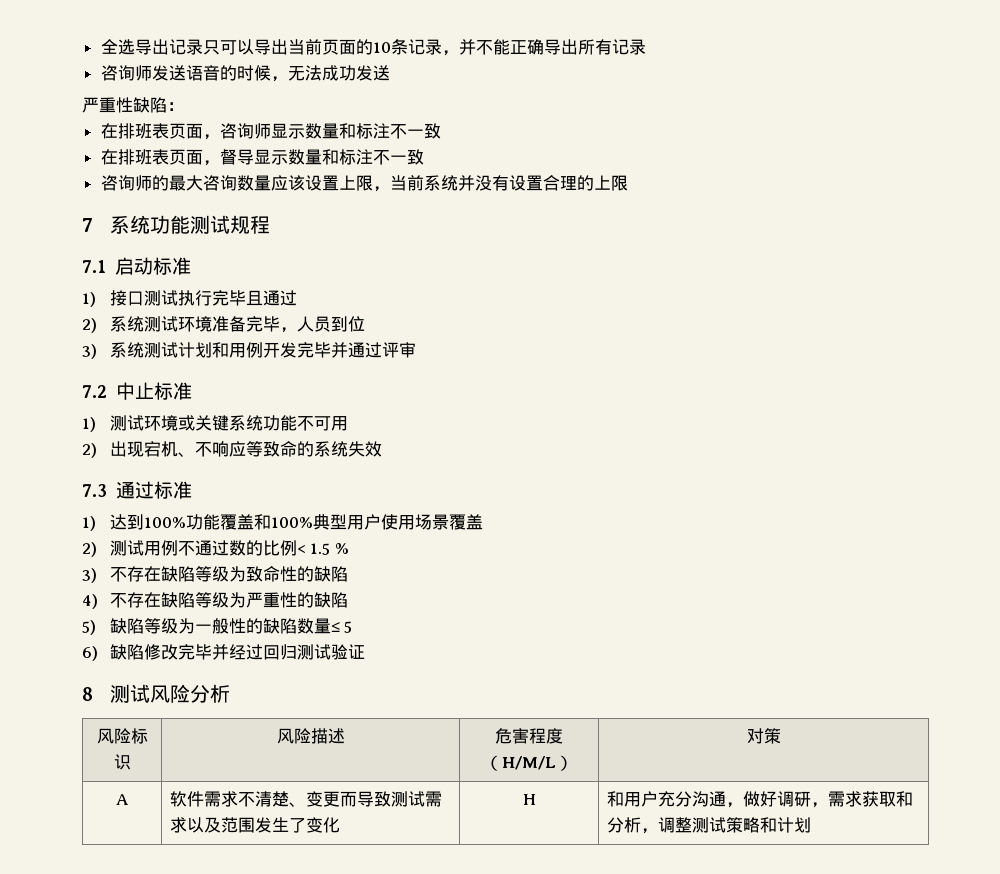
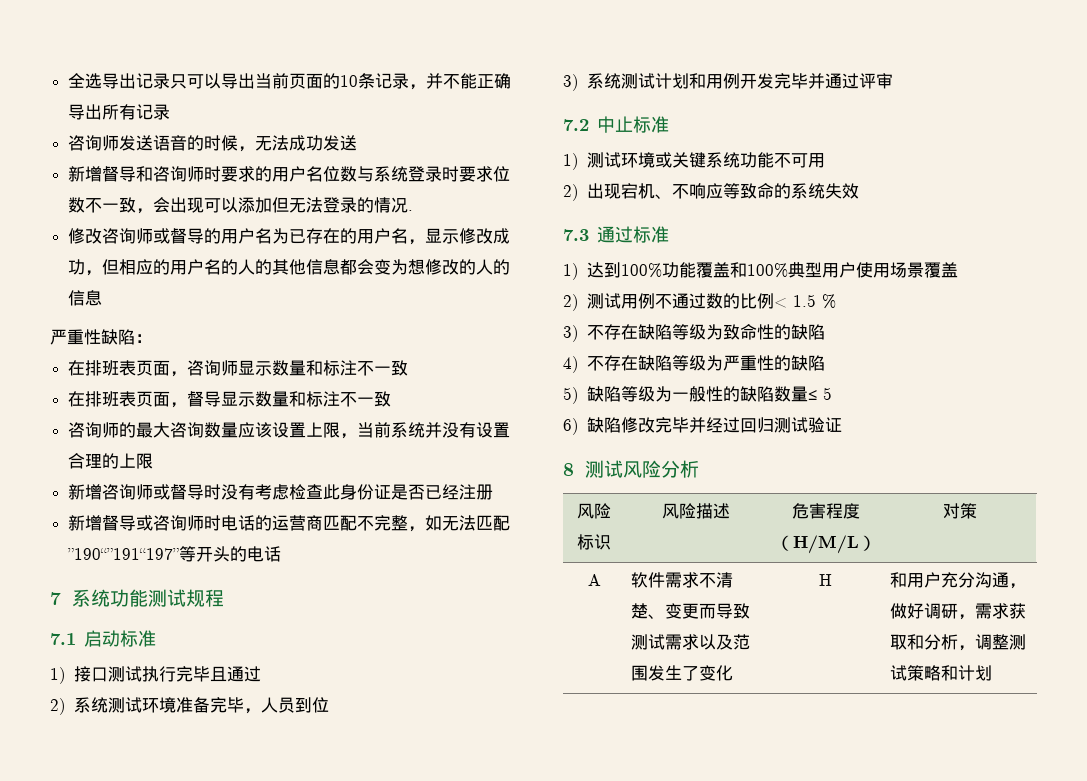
+ 新增督导和咨询师时要求的用户名位数与系统登录时要求位数不一致，会出现可以添加但无法登录的情况.
+ 修改咨询师或督导的用户名为已存在的用户名，显示修改成功，但相应的用户名的人的其他信息都会变为想修改的人的信息
+ 新增咨询师或督导时没有考虑检查此身份证是否已经注册
+ 新增督导或咨询师时电话的运营商匹配不完整，如无法匹配”190“”191“197”等开头的电话

